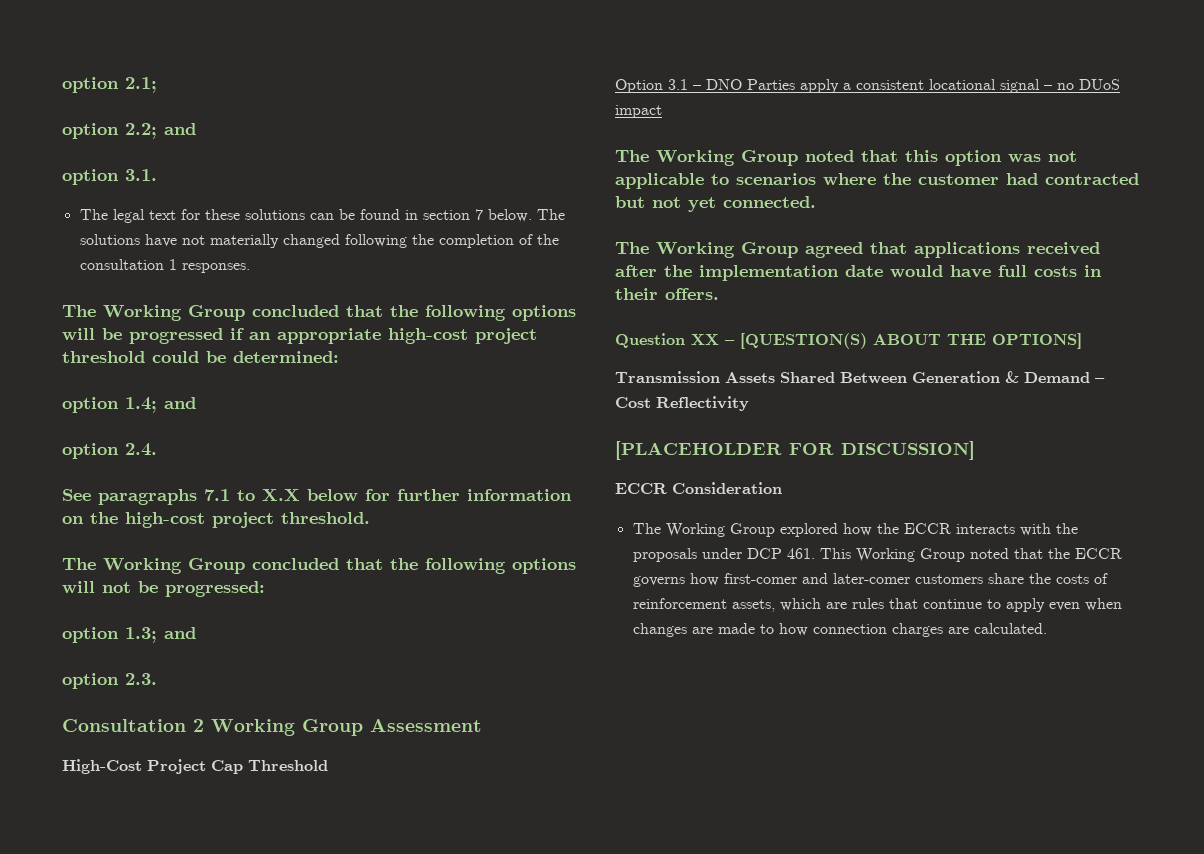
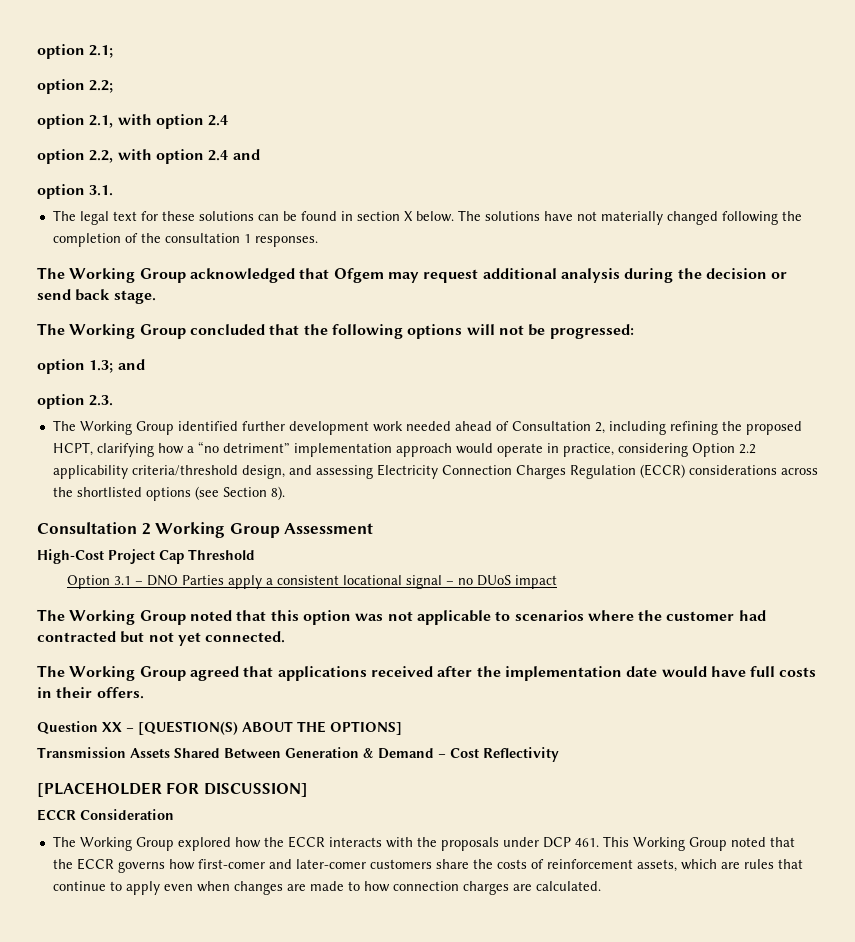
- option 2.2; and
+ option 2.2;
+ option 2.1, with option 2.4
+ option 2.2, with option 2.4 and
- The legal text for these solutions can be found in section 7 below.
+ The legal text for these solutions can be found in section X below.
- The Working Group concluded that the following options will be progressed if an appropriate high-cost project threshold could be determined:
- option 1.4; and
- option 2.4.
- See paragraphs 7.1 to X.X below for further information on the high-cost project threshold.
+ The Working Group acknowledged that Ofgem may request additional analysis during the decision or send back stage.
+ The Working Group identified further development work needed ahead of Consultation 2, including refining the proposed HCPT, clarifying how a “no detriment” implementation approach would operate in practice, considering Option 2.2 applicability criteria/threshold design, and assessing Electricity Connection Charges Regulation (ECCR) considerations across the shortlisted options (see Section 8).

